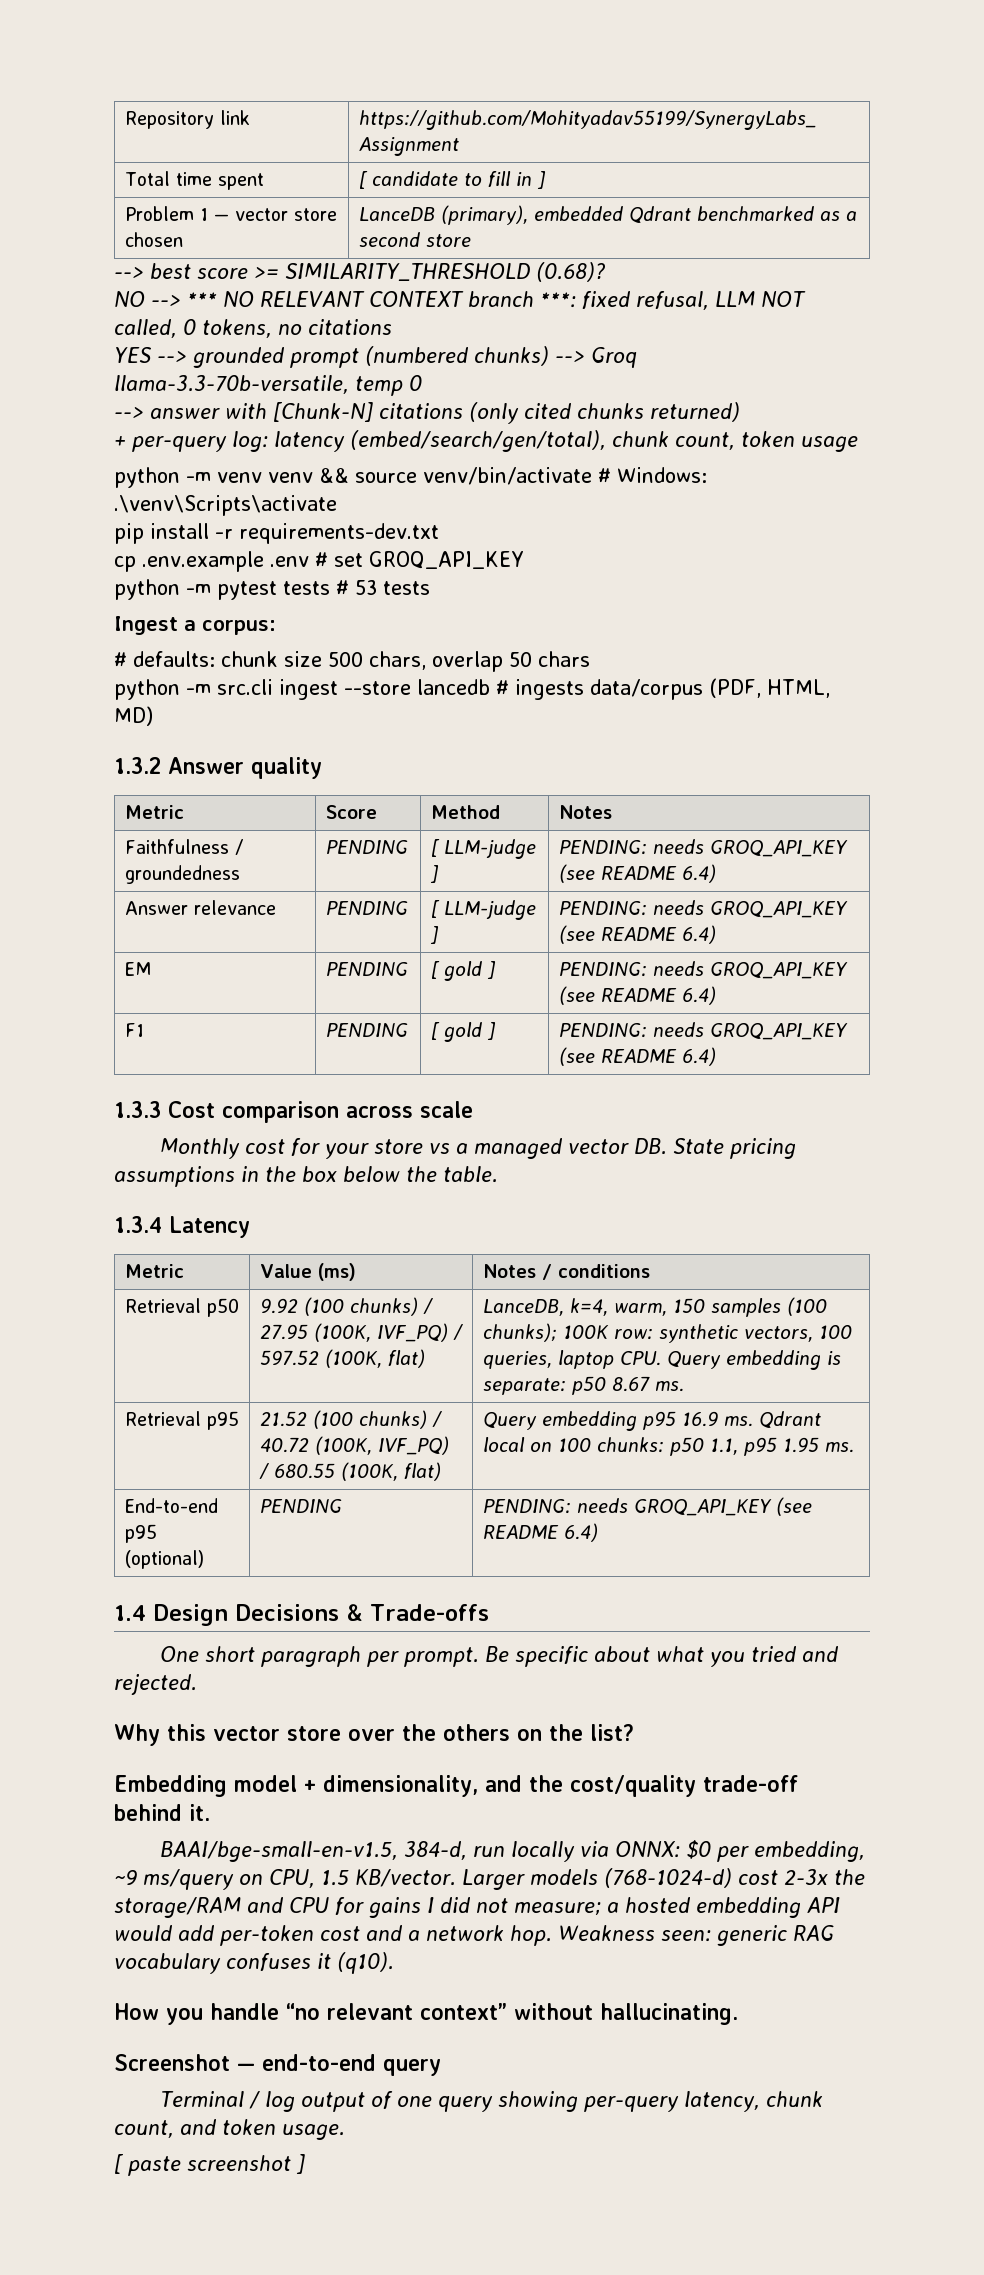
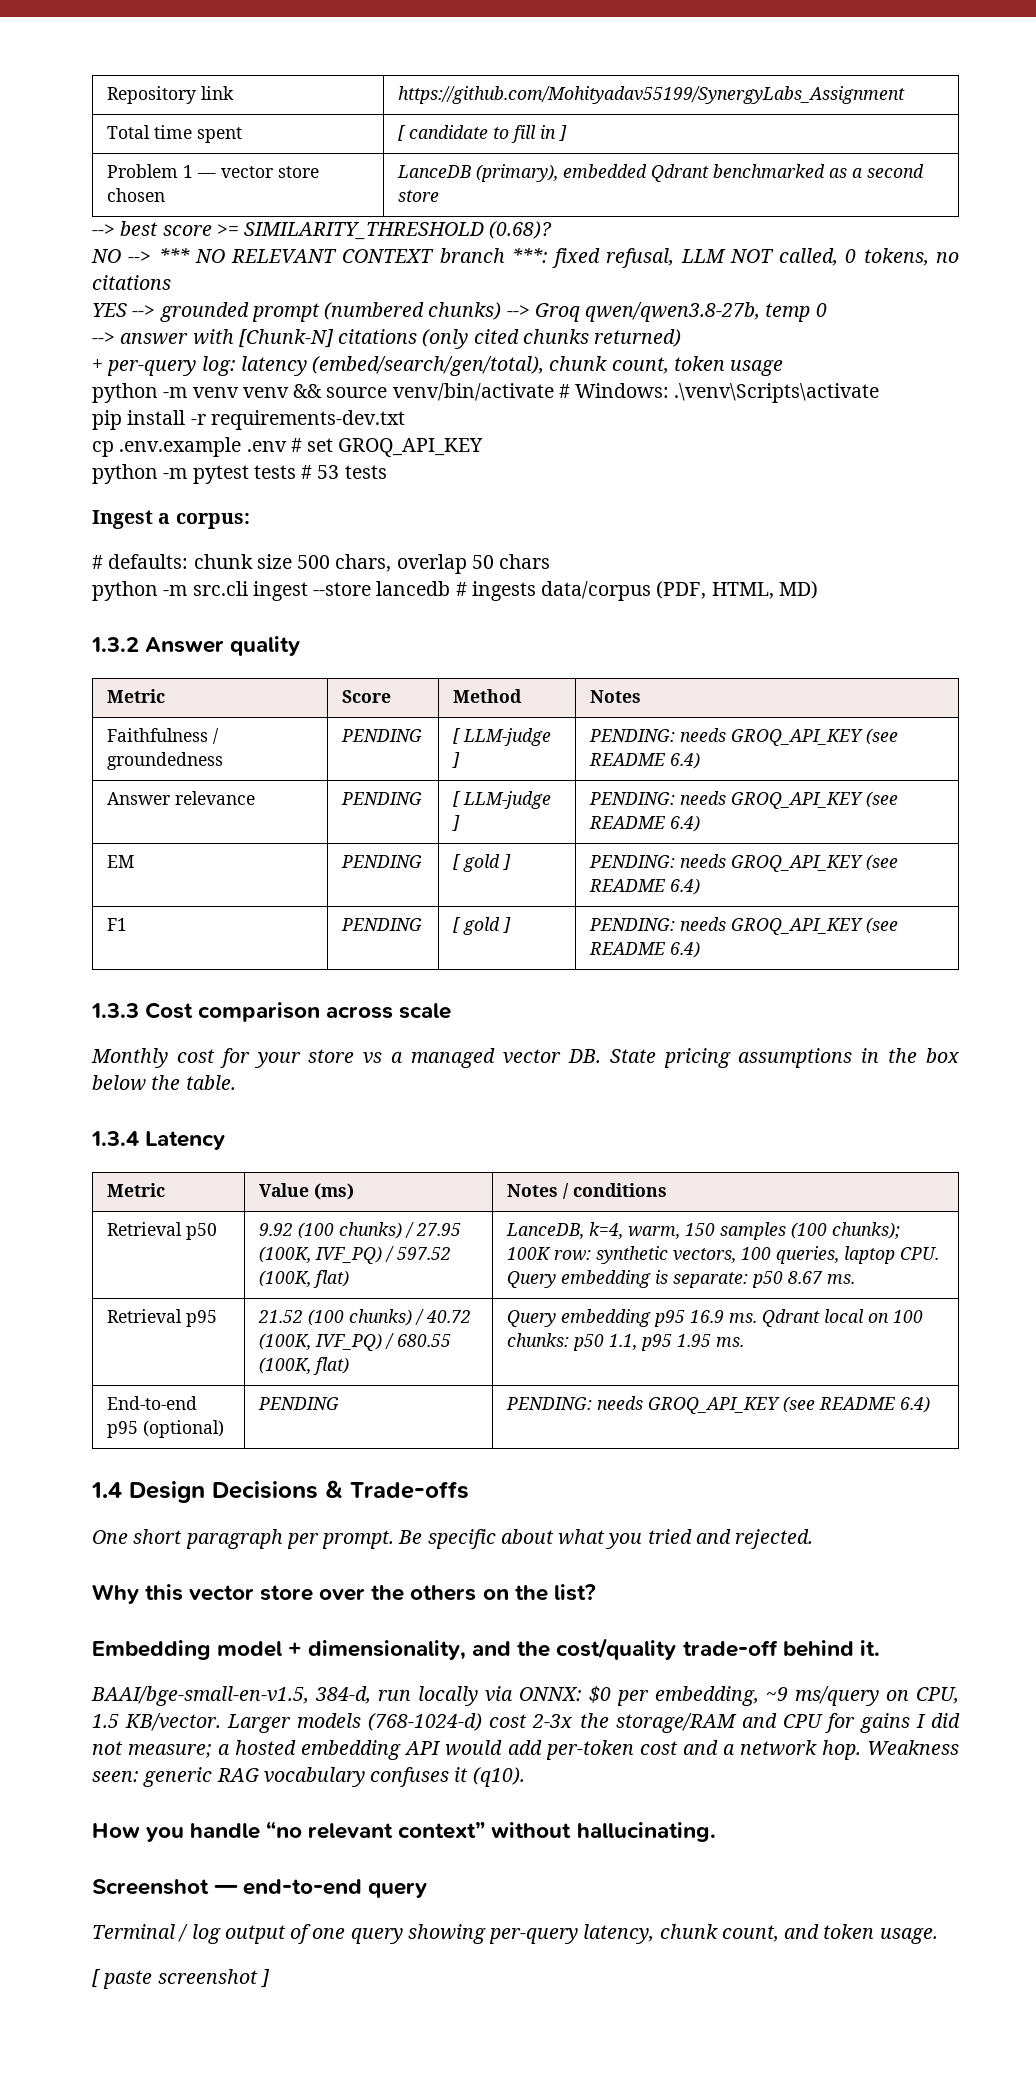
- YES --> grounded prompt (numbered chunks) --> Groq llama-3.3-70b-versatile, temp 0
+ YES --> grounded prompt (numbered chunks) --> Groq qwen/qwen3.8-27b, temp 0

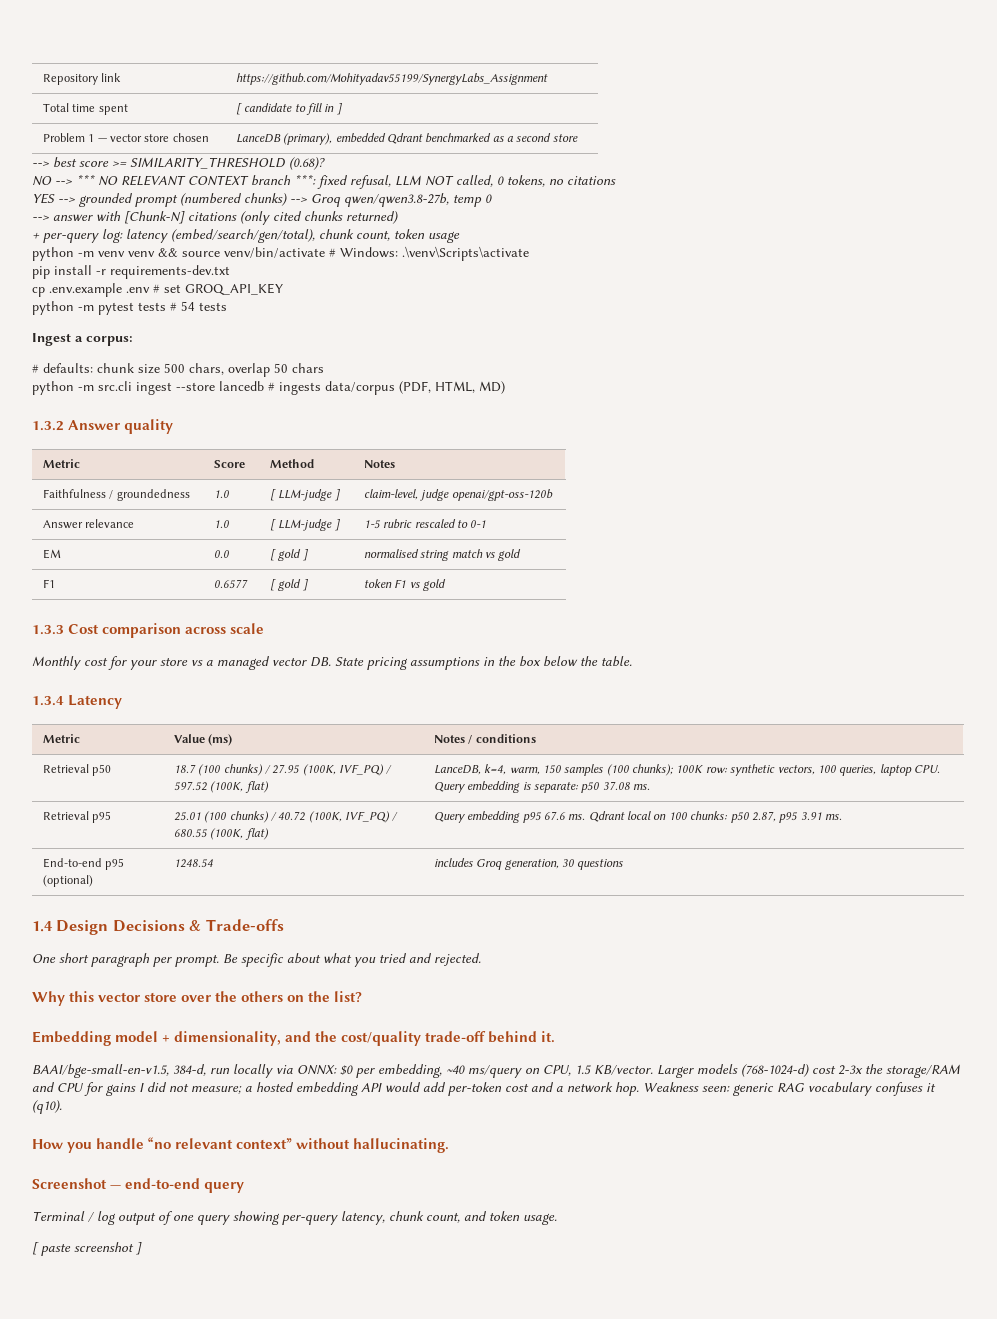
- python -m pytest tests # 53 tests
+ python -m pytest tests # 54 tests
- Faithfulness / groundedness | PENDING | [ LLM-judge ] | PENDING: needs GROQ_API_KEY (see README 6.4)
+ Faithfulness / groundedness | 1.0 | [ LLM-judge ] | claim-level, judge openai/gpt-oss-120b
- Answer relevance | PENDING | [ LLM-judge ] | PENDING: needs GROQ_API_KEY (see README 6.4)
+ Answer relevance | 1.0 | [ LLM-judge ] | 1-5 rubric rescaled to 0-1
- EM | PENDING | [ gold ] | PENDING: needs GROQ_API_KEY (see README 6.4)
+ EM | 0.0 | [ gold ] | normalised string match vs gold
- F1 | PENDING | [ gold ] | PENDING: needs GROQ_API_KEY (see README 6.4)
+ F1 | 0.6577 | [ gold ] | token F1 vs gold
- Retrieval p50 | 9.92 (100 chunks) / 27.95 (100K, IVF_PQ) / 597.52 (100K, flat) | LanceDB, k=4, warm, 150 samples (100 chunks); 100K row: synthetic vectors, 100 queries, laptop CPU. Query embedding is separate: p50 8.67 ms.
+ Retrieval p50 | 18.7 (100 chunks) / 27.95 (100K, IVF_PQ) / 597.52 (100K, flat) | LanceDB, k=4, warm, 150 samples (100 chunks); 100K row: synthetic vectors, 100 queries, laptop CPU. Query embedding is separate: p50 37.08 ms.
- Retrieval p95 | 21.52 (100 chunks) / 40.72 (100K, IVF_PQ) / 680.55 (100K, flat) | Query embedding p95 16.9 ms. Qdrant local on 100 chunks: p50 1.1, p95 1.95 ms.
+ Retrieval p95 | 25.01 (100 chunks) / 40.72 (100K, IVF_PQ) / 680.55 (100K, flat) | Query embedding p95 67.6 ms. Qdrant local on 100 chunks: p50 2.87, p95 3.91 ms.
- End-to-end p95 (optional) | PENDING | PENDING: needs GROQ_API_KEY (see README 6.4)
+ End-to-end p95 (optional) | 1248.54 | includes Groq generation, 30 questions
- BAAI/bge-small-en-v1.5, 384-d, run locally via ONNX: $0 per embedding, ~9 ms/query on CPU, 1.5 KB/vector.
+ BAAI/bge-small-en-v1.5, 384-d, run locally via ONNX: $0 per embedding, ~40 ms/query on CPU, 1.5 KB/vector.

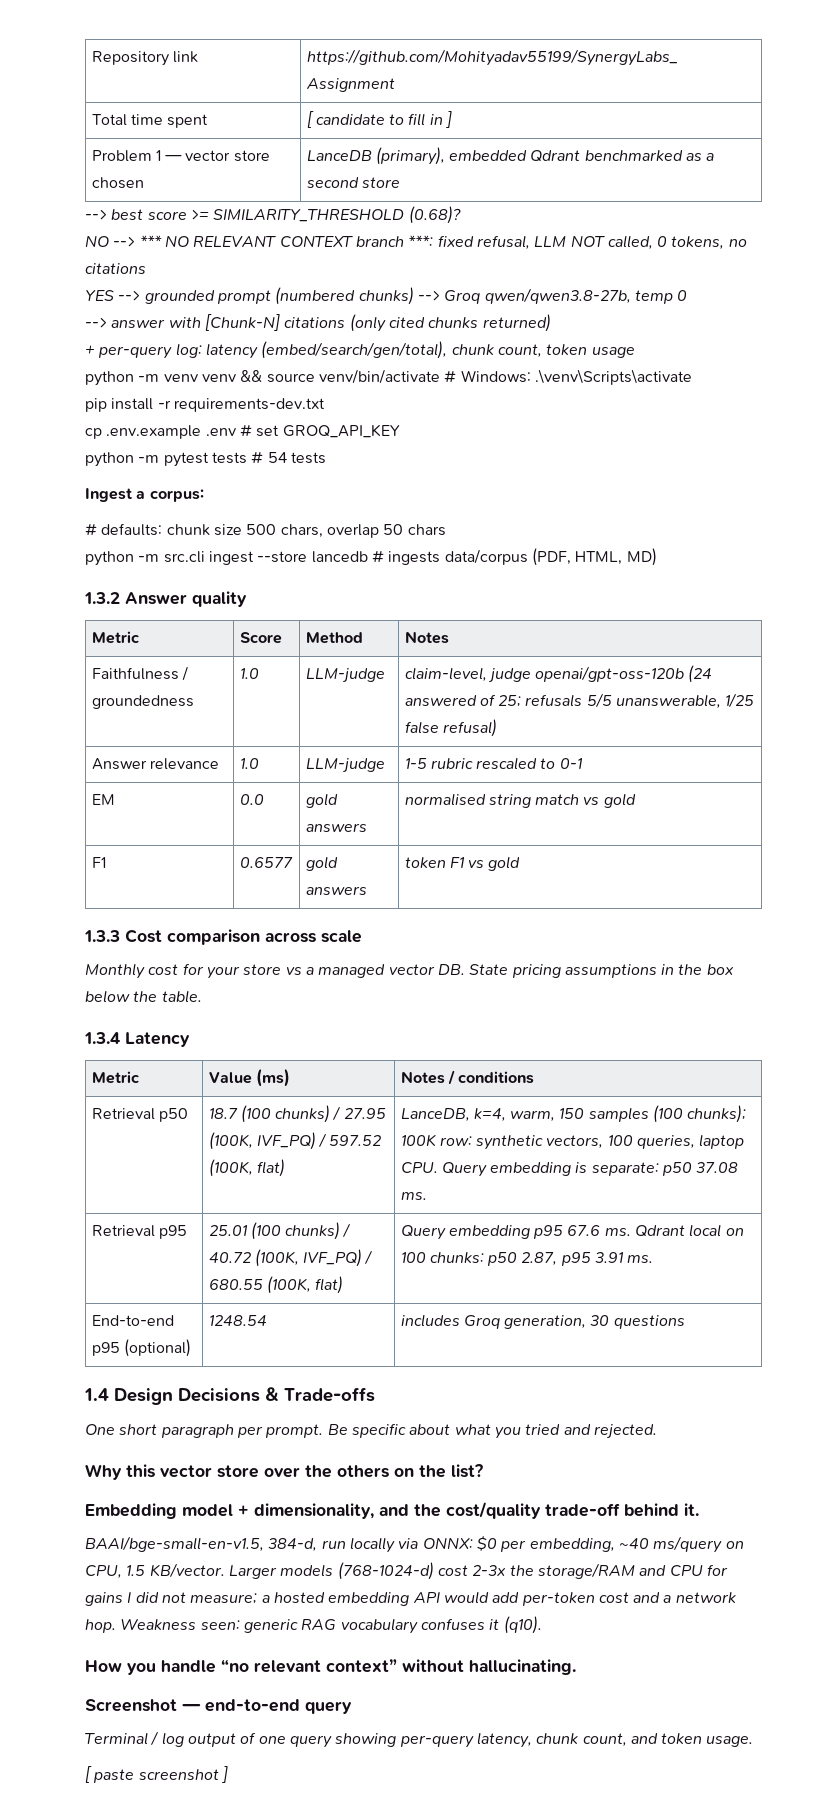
- Faithfulness / groundedness | 1.0 | [ LLM-judge ] | claim-level, judge openai/gpt-oss-120b
+ Faithfulness / groundedness | 1.0 | LLM-judge | claim-level, judge openai/gpt-oss-120b (24 answered of 25; refusals 5/5 unanswerable, 1/25 false refusal)
- Answer relevance | 1.0 | [ LLM-judge ] | 1-5 rubric rescaled to 0-1
+ Answer relevance | 1.0 | LLM-judge | 1-5 rubric rescaled to 0-1
- EM | 0.0 | [ gold ] | normalised string match vs gold
+ EM | 0.0 | gold answers | normalised string match vs gold
- F1 | 0.6577 | [ gold ] | token F1 vs gold
+ F1 | 0.6577 | gold answers | token F1 vs gold

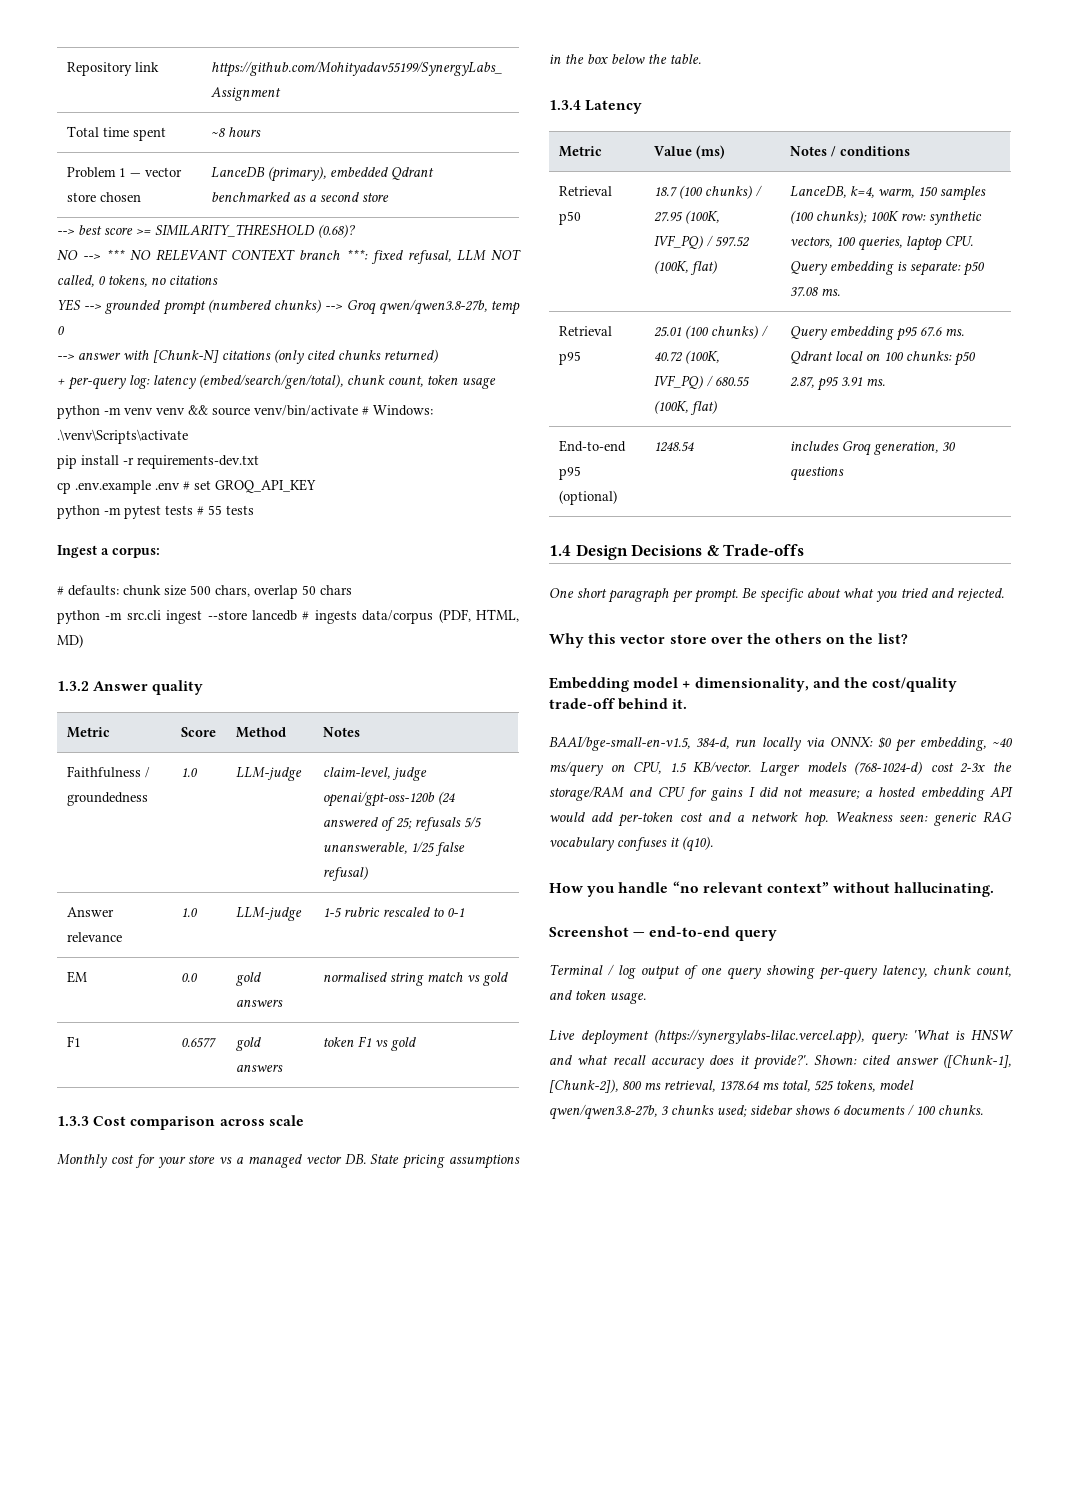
- Total time spent | [ candidate to fill in ]
+ Total time spent | ~8 hours
- python -m pytest tests # 54 tests
+ python -m pytest tests # 55 tests
- [ paste screenshot ]
+ Live deployment (https://synergylabs-lilac.vercel.app), query: 'What is HNSW and what recall accuracy does it provide?'. Shown: cited answer ([Chunk-1], [Chunk-2]), 800 ms retrieval, 1378.64 ms total, 525 tokens, model qwen/qwen3.8-27b, 3 chunks used; sidebar shows 6 documents / 100 chunks.

